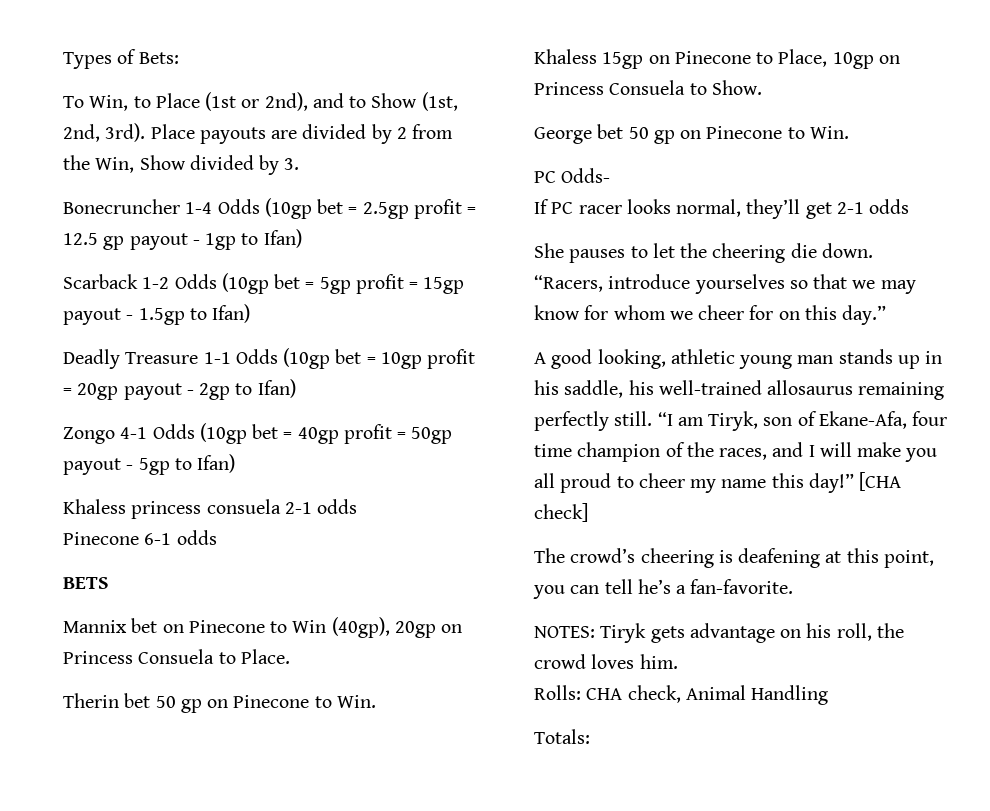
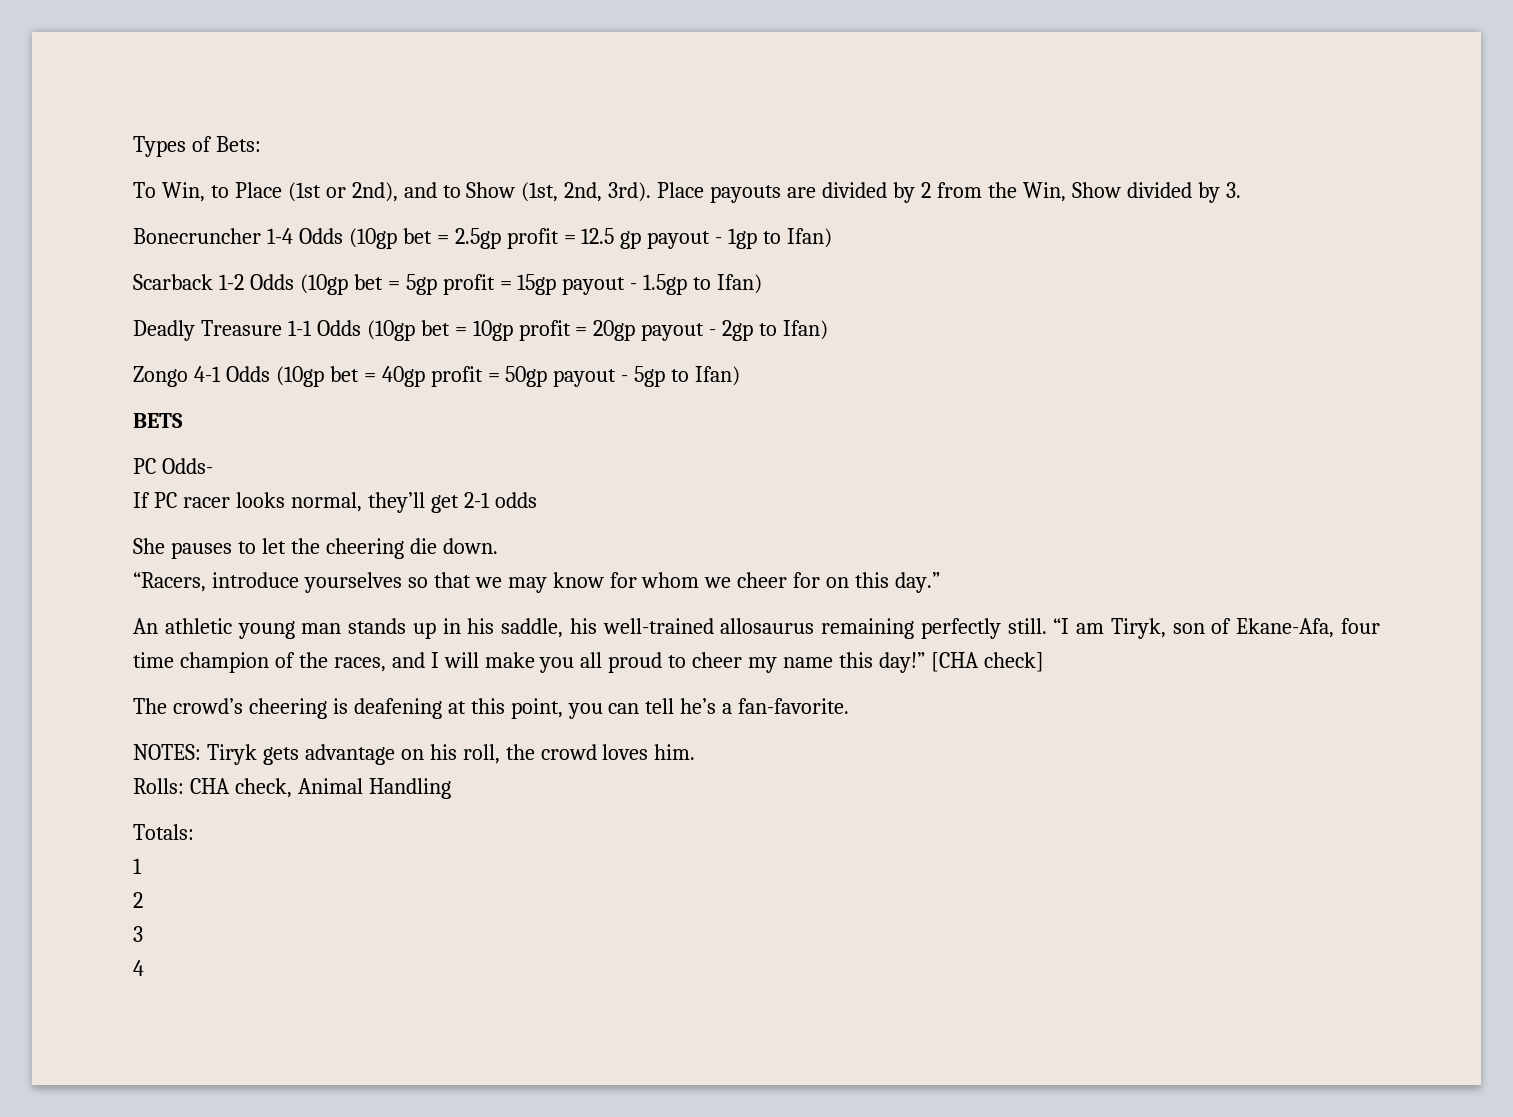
- Khaless princess consuela 2-1 odds
- Pinecone 6-1 odds
  BETS
- Mannix bet on Pinecone to Win (40gp), 20gp on Princess Consuela to Place.
- Therin bet 50 gp on Pinecone to Win.
- Khaless 15gp on Pinecone to Place, 10gp on Princess Consuela to Show.
- George bet 50 gp on Pinecone to Win.
- A good looking, athletic young man stands up in his saddle, his well-trained allosaurus remaining perfectly still.
+ An athletic young man stands up in his saddle, his well-trained allosaurus remaining perfectly still.
  Totals:
+ 1
+ 2
+ 3
+ 4

